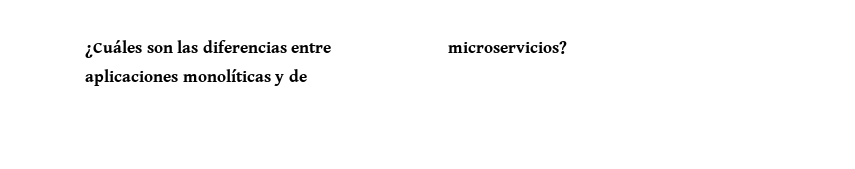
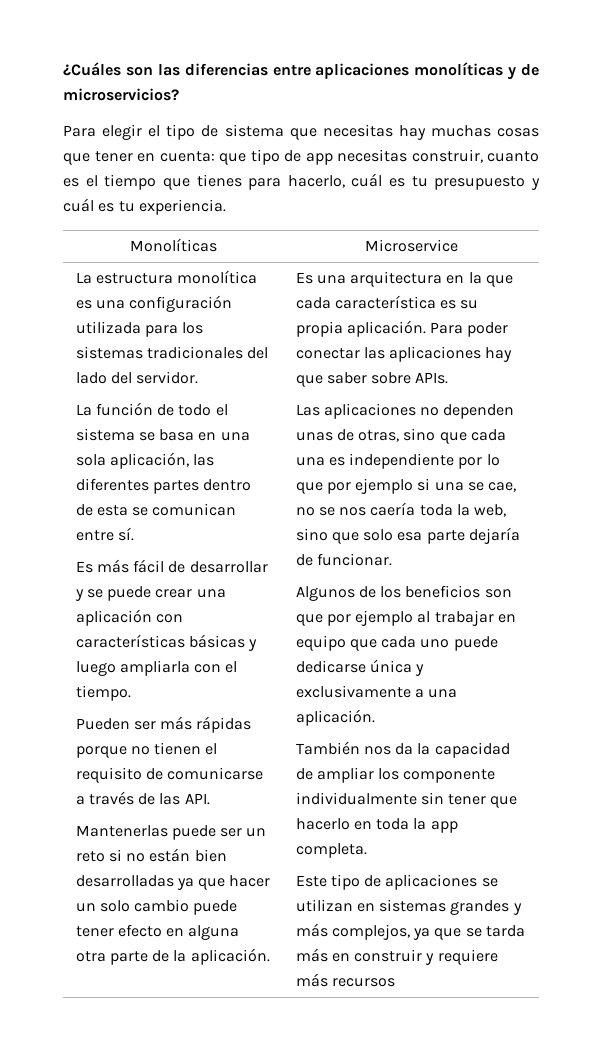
+ Para elegir el tipo de sistema que necesitas hay muchas cosas que tener en cuenta: que tipo de app necesitas construir, cuanto es el tiempo que tienes para hacerlo, cuál es tu presupuesto y cuál es tu experiencia.
+ Monolíticas | Microservice
+ La estructura monolítica es una configuración utilizada para los sistemas tradicionales del lado del servidor.
+ La función de todo el sistema se basa en una sola aplicación, las diferentes partes dentro de esta se comunican entre sí.
+ Es más fácil de desarrollar y se puede crear una aplicación con características básicas y luego ampliarla con el tiempo.
+ Pueden ser más rápidas porque no tienen el requisito de comunicarse a través de las API.
+ Mantenerlas puede ser un reto si no están bien desarrolladas ya que hacer un solo cambio puede tener efecto en alguna otra parte de la aplicación. | Es una arquitectura en la que cada característica es su propia aplicación. Para poder conectar las aplicaciones hay que saber sobre APIs.
+ Las aplicaciones no dependen unas de otras, sino que cada una es independiente por lo que por ejemplo si una se cae, no se nos caería toda la web, sino que solo esa parte dejaría de funcionar.
+ Algunos de los beneficios son que por ejemplo al trabajar en equipo que cada uno puede dedicarse única y exclusivamente a una aplicación.
+ También nos da la capacidad de ampliar los componente individualmente sin tener que hacerlo en toda la app completa.
+ Este tipo de aplicaciones se utilizan en sistemas grandes y más complejos, ya que se tarda más en construir y requiere más recursos

